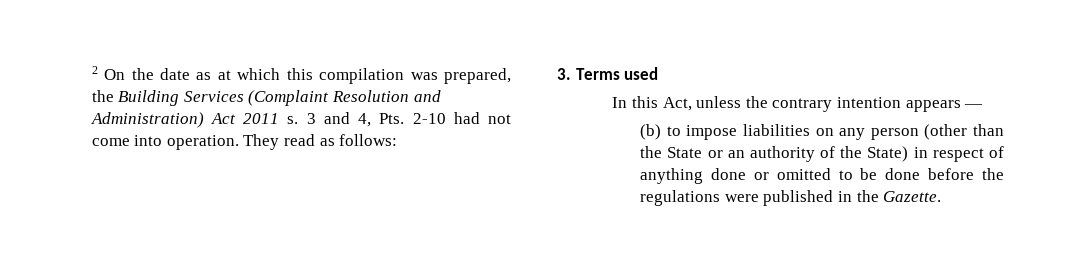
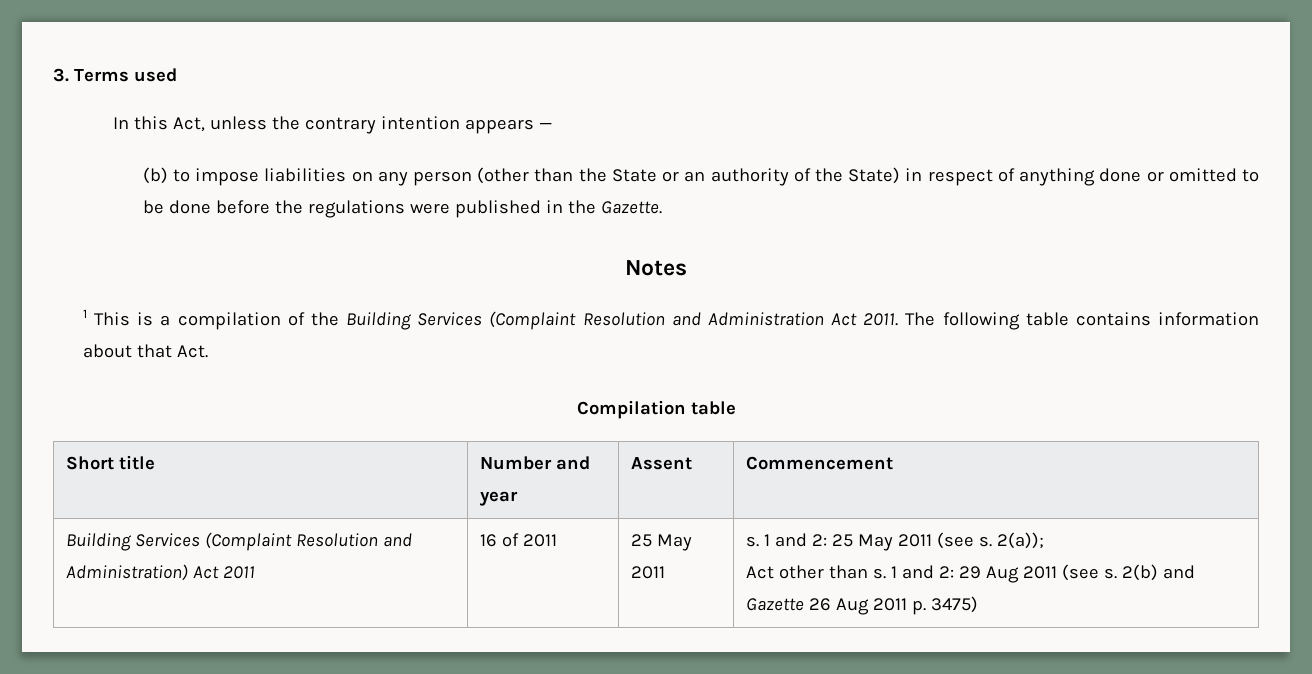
- 2 On the date as at which this compilation was prepared, the Building Services (Complaint Resolution and Administration) Act 2011 s. 3 and 4, Pts. 2-10 had not come into operation. They read as follows:
+ Notes
+ 1 This is a compilation of the Building Services (Complaint Resolution and Administration Act 2011. The following table contains information about that Act.
+ Compilation table
+ Short title | Number and year | Assent | Commencement
+ Building Services (Complaint Resolution and Administration) Act 2011 | 16 of 2011 | 25 May 2011 | s. 1 and 2: 25 May 2011 (see s. 2(a));
+ Act other than s. 1 and 2: 29 Aug 2011 (see s. 2(b) and Gazette 26 Aug 2011 p. 3475)

